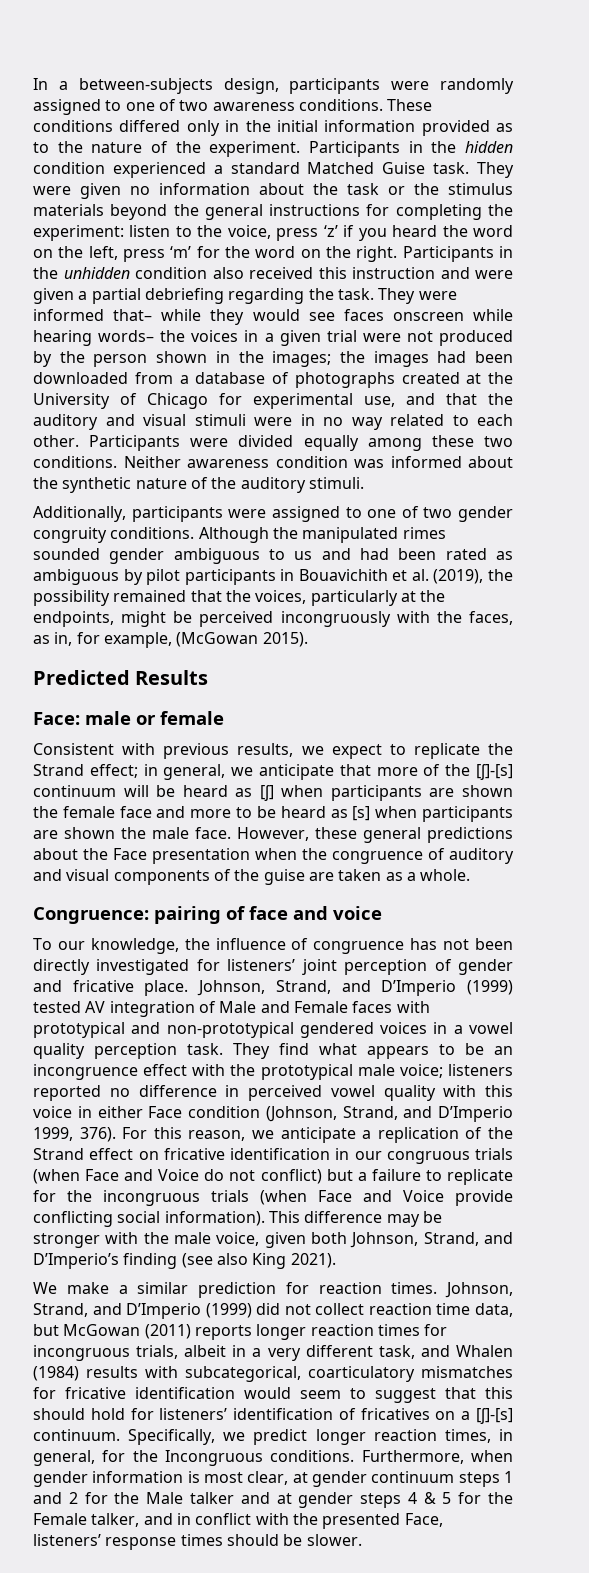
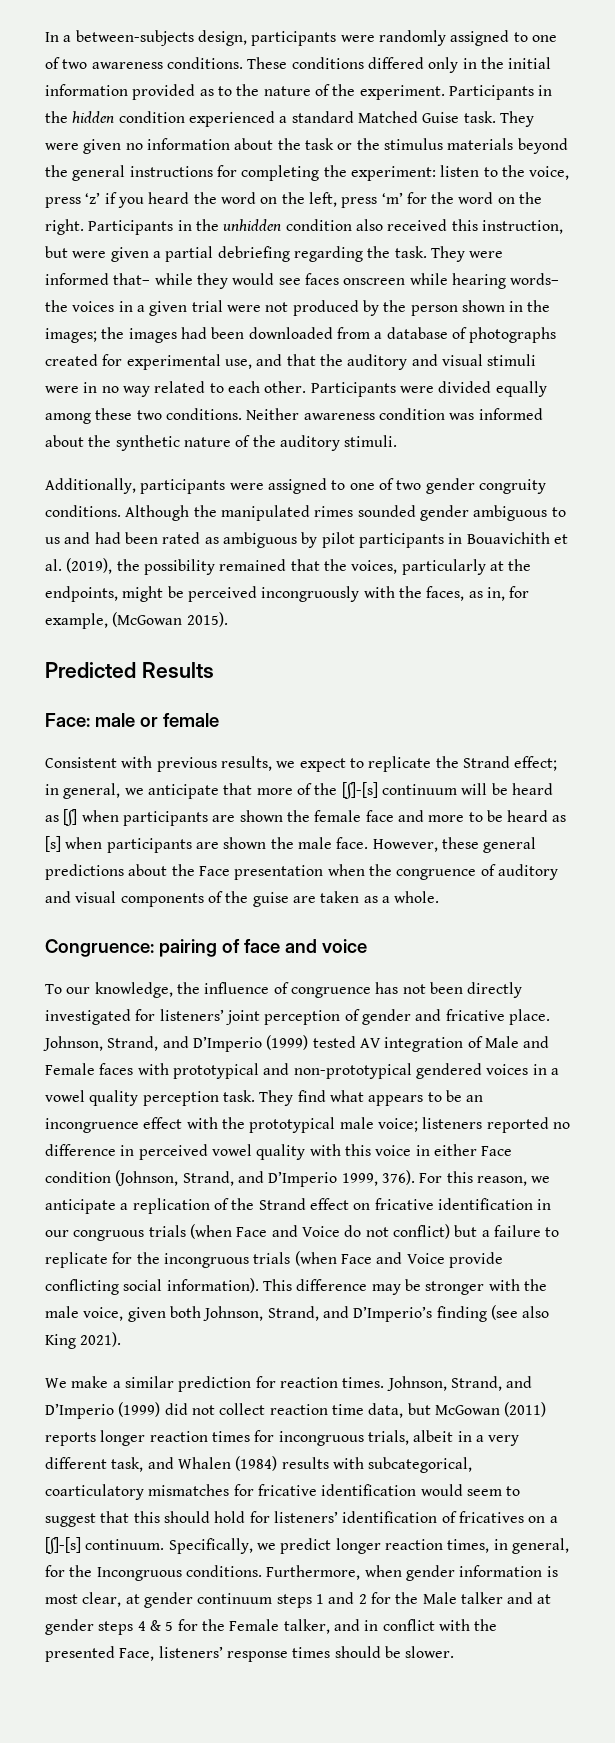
- Participants in the unhidden condition also received this instruction and were given a partial debriefing regarding the task.
+ Participants in the unhidden condition also received this instruction, but were given a partial debriefing regarding the task.
- They were informed that– while they would see faces onscreen while hearing words– the voices in a given trial were not produced by the person shown in the images; the images had been downloaded from a database of photographs created at the University of Chicago for experimental use, and that the auditory and visual stimuli were in no way related to each other.
+ They were informed that– while they would see faces onscreen while hearing words– the voices in a given trial were not produced by the person shown in the images; the images had been downloaded from a database of photographs created for experimental use, and that the auditory and visual stimuli were in no way related to each other.

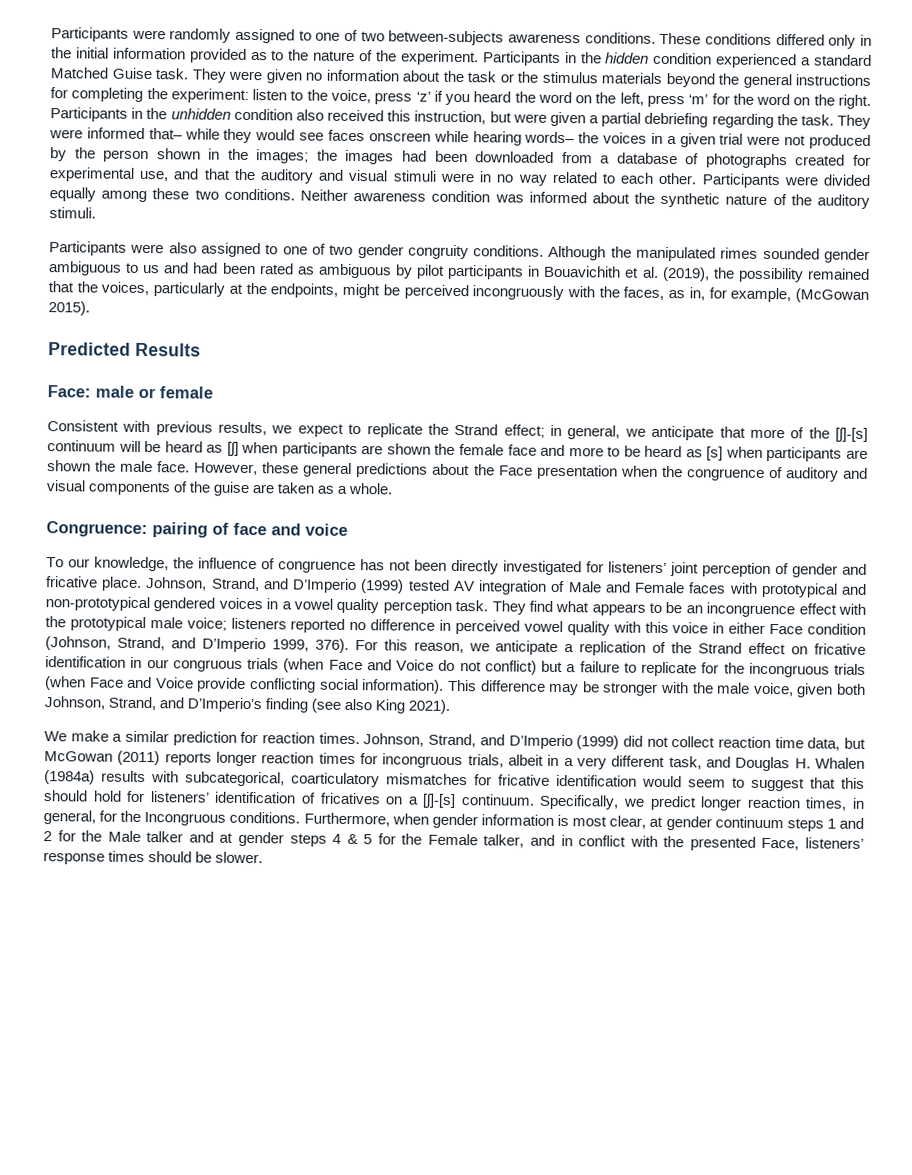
- In a between-subjects design, participants were randomly assigned to one of two awareness conditions.
+ Participants were randomly assigned to one of two between-subjects awareness conditions.
- Additionally, participants were assigned to one of two gender congruity conditions.
+ Participants were also assigned to one of two gender congruity conditions.
- Johnson, Strand, and D’Imperio (1999) did not collect reaction time data, but McGowan (2011) reports longer reaction times for incongruous trials, albeit in a very different task, and Whalen (1984) results with subcategorical, coarticulatory mismatches for fricative identification would seem to suggest that this should hold for listeners’ identification of fricatives on a [ʃ]-[s] continuum.
+ Johnson, Strand, and D’Imperio (1999) did not collect reaction time data, but McGowan (2011) reports longer reaction times for incongruous trials, albeit in a very different task, and Douglas H. Whalen (1984a) results with subcategorical, coarticulatory mismatches for fricative identification would seem to suggest that this should hold for listeners’ identification of fricatives on a [ʃ]-[s] continuum.

